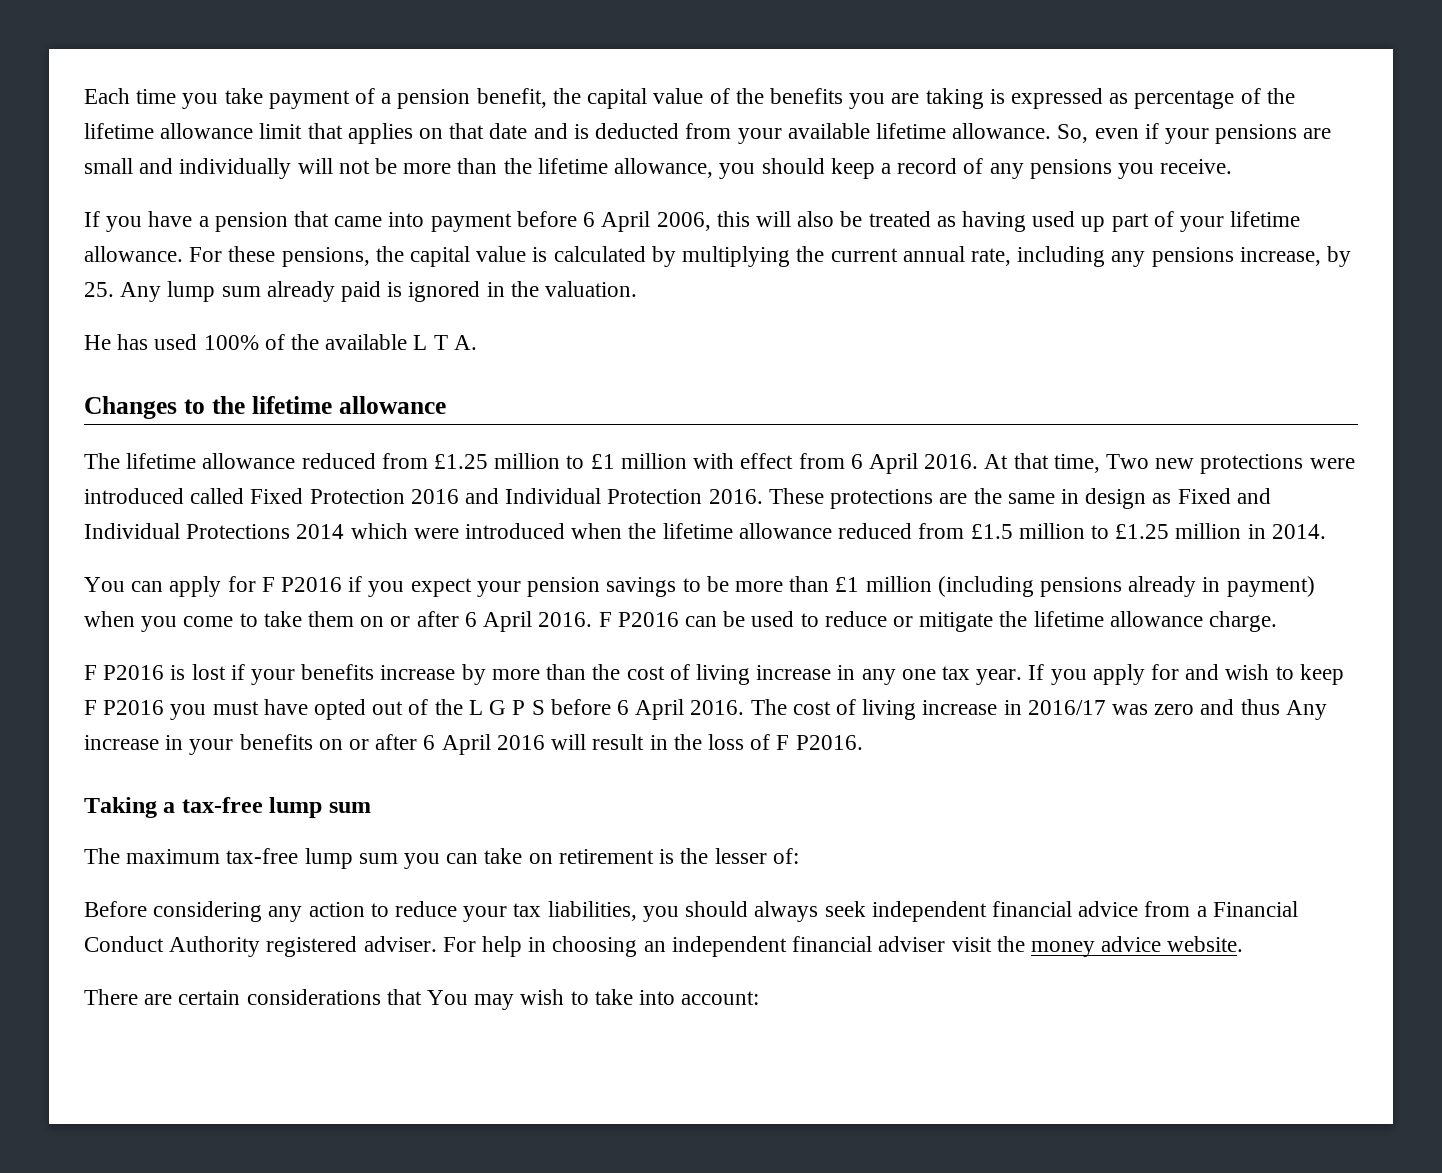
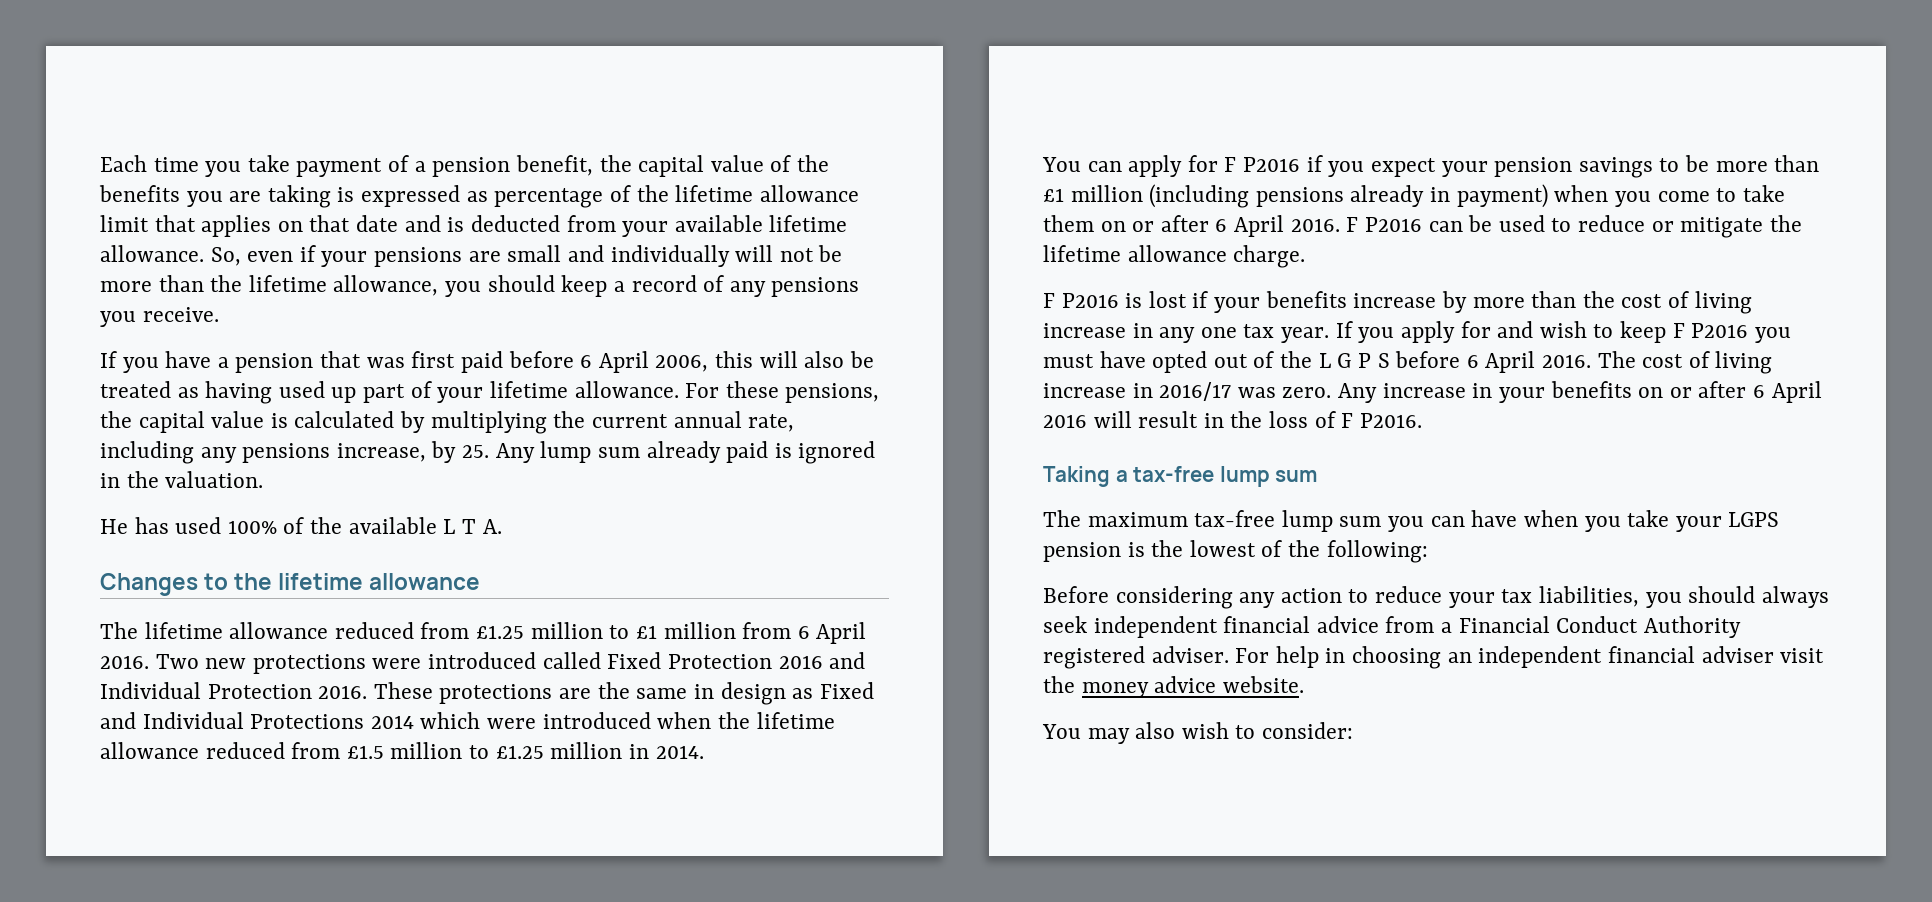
- If you have a pension that came into payment before 6 April 2006, this will also be treated as having used up part of your lifetime allowance.
+ If you have a pension that was first paid before 6 April 2006, this will also be treated as having used up part of your lifetime allowance.
- The lifetime allowance reduced from £1.25 million to £1 million with effect from 6 April 2016.
+ The lifetime allowance reduced from £1.25 million to £1 million from 6 April 2016.
- At that time, Two new protections were introduced called Fixed Protection 2016 and Individual Protection 2016.
+ Two new protections were introduced called Fixed Protection 2016 and Individual Protection 2016.
- The cost of living increase in 2016/17 was zero and thus Any increase in your benefits on or after 6 April 2016 will result in the loss of F P2016.
+ The cost of living increase in 2016/17 was zero. Any increase in your benefits on or after 6 April 2016 will result in the loss of F P2016.
- The maximum tax-free lump sum you can take on retirement is the lesser of:
+ The maximum tax-free lump sum you can have when you take your LGPS pension is the lowest of the following:
- There are certain considerations that You may wish to take into account:
+ You may also wish to consider:

